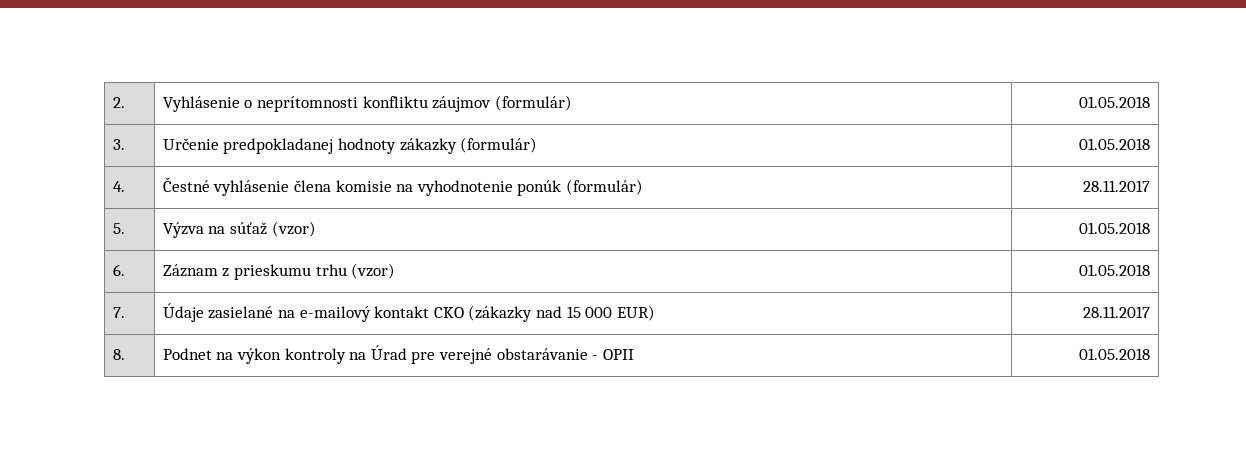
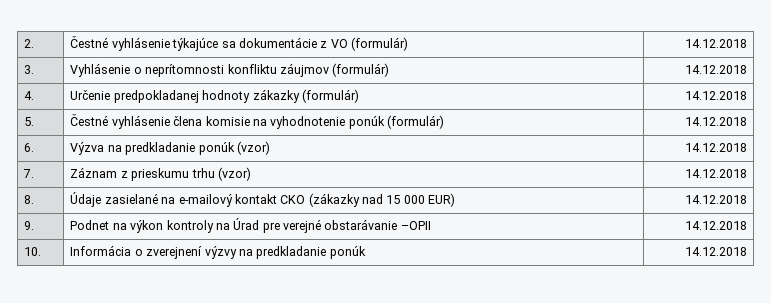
- 2. | Vyhlásenie o neprítomnosti konfliktu záujmov (formulár) | 01.05.2018
- 3. | Určenie predpokladanej hodnoty zákazky (formulár) | 01.05.2018
- 4. | Čestné vyhlásenie člena komisie na vyhodnotenie ponúk (formulár) | 28.11.2017
- 5. | Výzva na súťaž (vzor) | 01.05.2018
- 6. | Záznam z prieskumu trhu (vzor) | 01.05.2018
- 7. | Údaje zasielané na e-mailový kontakt CKO (zákazky nad 15 000 EUR) | 28.11.2017
- 8. | Podnet na výkon kontroly na Úrad pre verejné obstarávanie - OPII | 01.05.2018
+ 2. | Čestné vyhlásenie týkajúce sa dokumentácie z VO (formulár) | 14.12.2018
+ 3. | Vyhlásenie o neprítomnosti konfliktu záujmov (formulár) | 14.12.2018
+ 4. | Určenie predpokladanej hodnoty zákazky (formulár) | 14.12.2018
+ 5. | Čestné vyhlásenie člena komisie na vyhodnotenie ponúk (formulár) | 14.12.2018
+ 6. | Výzva na predkladanie ponúk (vzor) | 14.12.2018
+ 7. | Záznam z prieskumu trhu (vzor) | 14.12.2018
+ 8. | Údaje zasielané na e-mailový kontakt CKO (zákazky nad 15 000 EUR) | 14.12.2018
+ 9. | Podnet na výkon kontroly na Úrad pre verejné obstarávanie –OPII | 14.12.2018
+ 10. | Informácia o zverejnení výzvy na predkladanie ponúk | 14.12.2018

